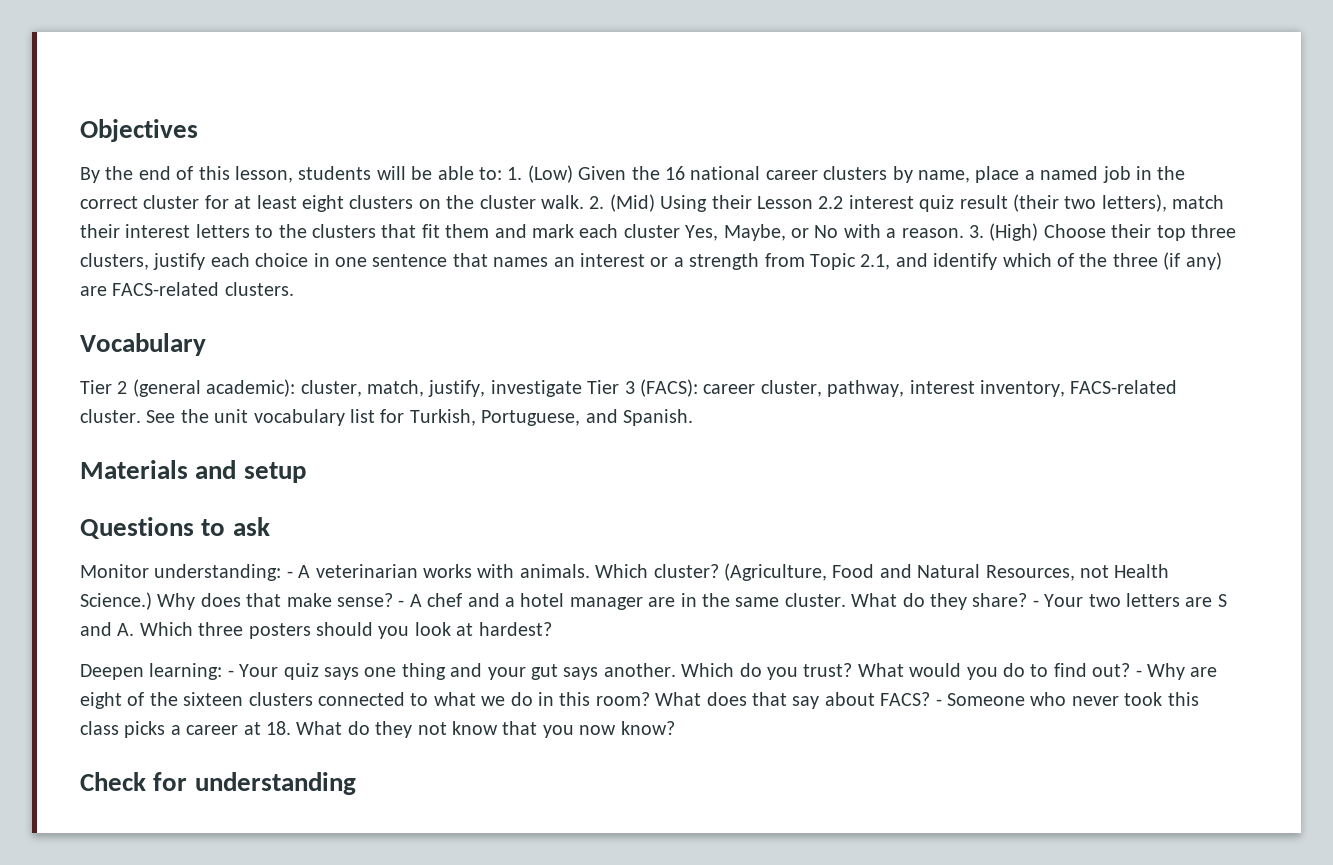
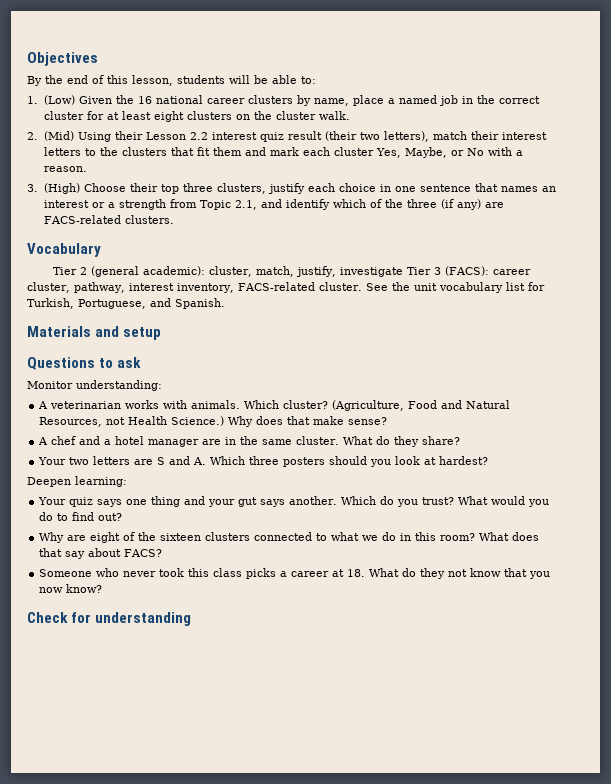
- By the end of this lesson, students will be able to: 1. (Low) Given the 16 national career clusters by name, place a named job in the correct cluster for at least eight clusters on the cluster walk. 2. (Mid) Using their Lesson 2.2 interest quiz result (their two letters), match their interest letters to the clusters that fit them and mark each cluster Yes, Maybe, or No with a reason. 3. (High) Choose their top three clusters, justify each choice in one sentence that names an interest or a strength from Topic 2.1, and identify which of the three (if any) are FACS-related clusters.
+ By the end of this lesson, students will be able to:
+ 1. (Low) Given the 16 national career clusters by name, place a named job in the correct cluster for at least eight clusters on the cluster walk.
+ 2. (Mid) Using their Lesson 2.2 interest quiz result (their two letters), match their interest letters to the clusters that fit them and mark each cluster Yes, Maybe, or No with a reason.
+ 3. (High) Choose their top three clusters, justify each choice in one sentence that names an interest or a strength from Topic 2.1, and identify which of the three (if any) are FACS-related clusters.
- Monitor understanding: - A veterinarian works with animals.
+ Monitor understanding:
+ A veterinarian works with animals.
- Why does that make sense? - A chef and a hotel manager are in the same cluster.
+ Why does that make sense?
+ A chef and a hotel manager are in the same cluster.
- What do they share? - Your two letters are S and A. Which three posters should you look at hardest?
+ What do they share?
+ Your two letters are S and A. Which three posters should you look at hardest?
- Deepen learning: - Your quiz says one thing and your gut says another.
+ Deepen learning:
+ Your quiz says one thing and your gut says another.
- What would you do to find out? - Why are eight of the sixteen clusters connected to what we do in this room?
+ What would you do to find out?
+ Why are eight of the sixteen clusters connected to what we do in this room?
- What does that say about FACS? - Someone who never took this class picks a career at 18. What do they not know that you now know?
+ What does that say about FACS?
+ Someone who never took this class picks a career at 18. What do they not know that you now know?

